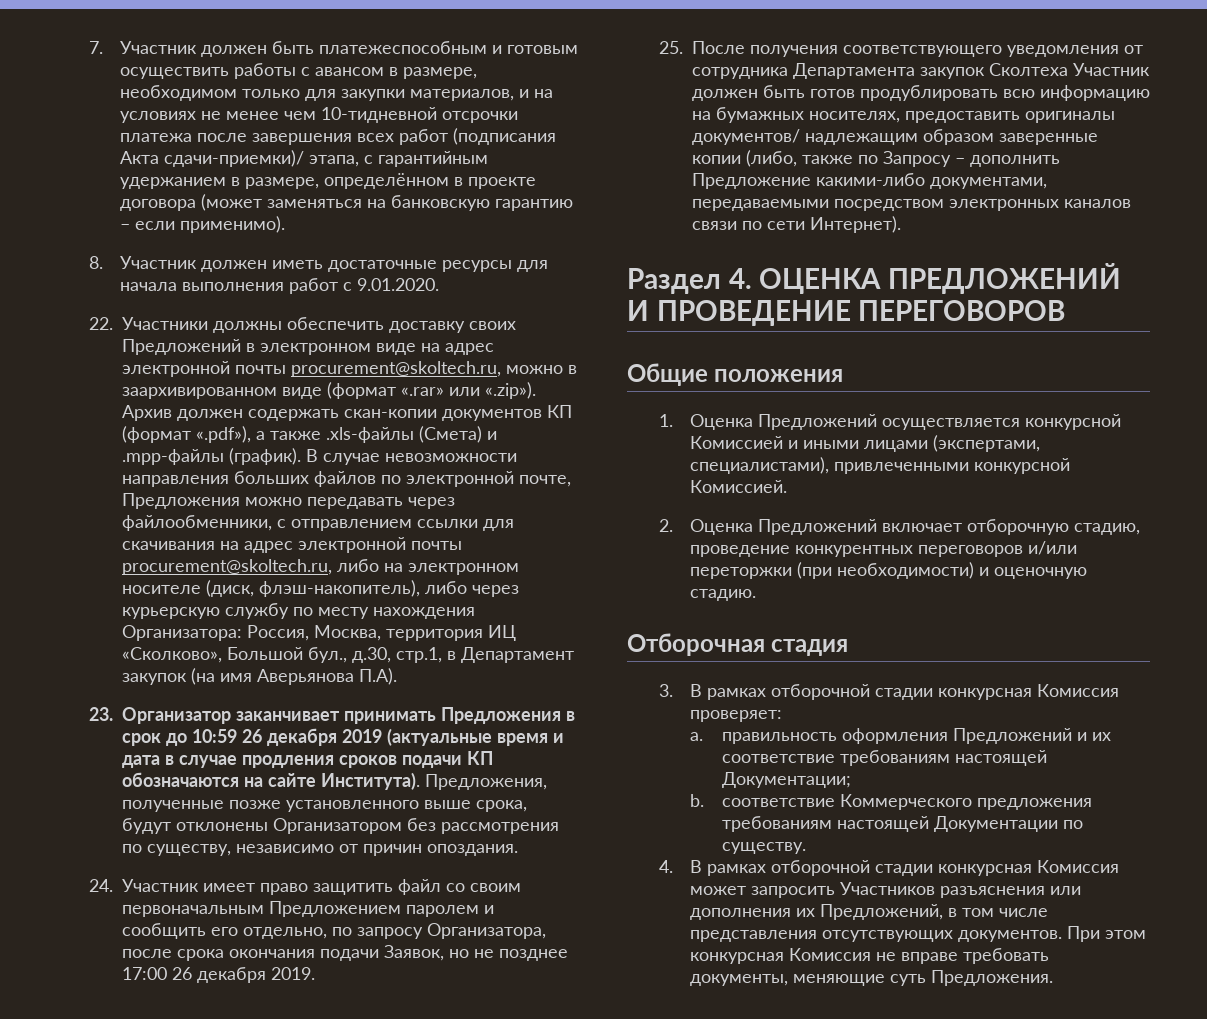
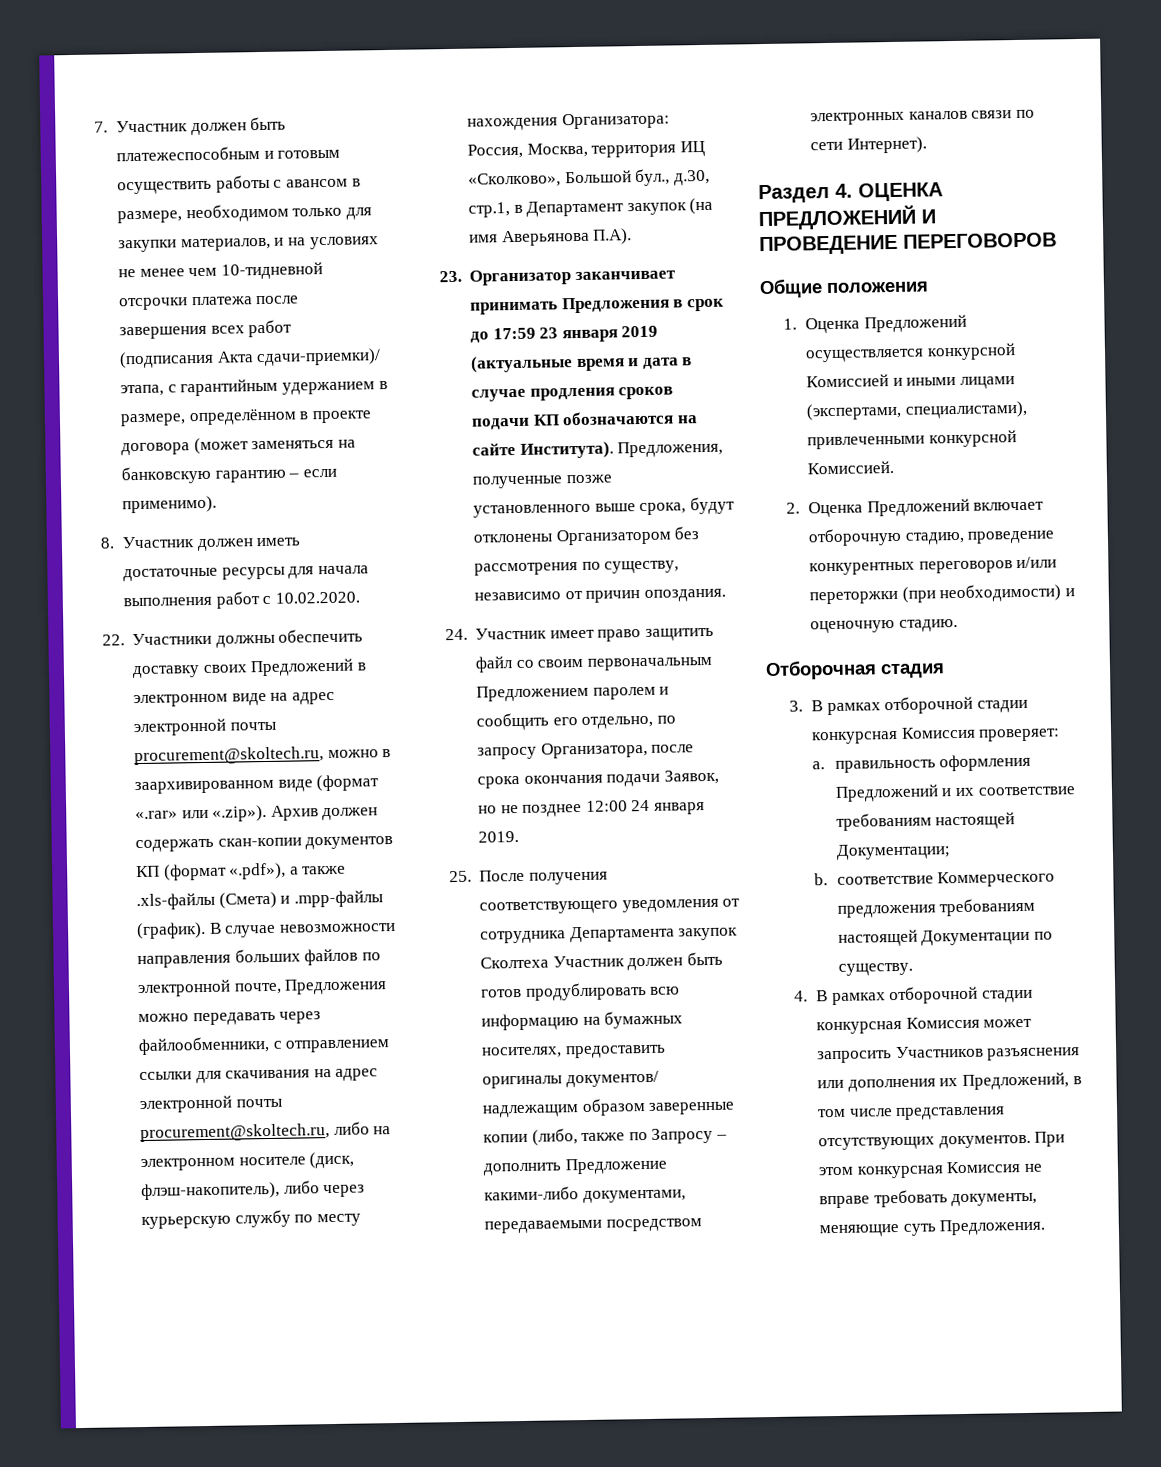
- 8. Участник должен иметь достаточные ресурсы для начала выполнения работ с 9.01.2020.
+ 8. Участник должен иметь достаточные ресурсы для начала выполнения работ с 10.02.2020.
- 23. Организатор заканчивает принимать Предложения в срок до 10:59 26 декабря 2019 (актуальные время и дата в случае продления сроков подачи КП обозначаются на сайте Института).
+ 23. Организатор заканчивает принимать Предложения в срок до 17:59 23 января 2019 (актуальные время и дата в случае продления сроков подачи КП обозначаются на сайте Института).
- 24. Участник имеет право защитить файл со своим первоначальным Предложением паролем и сообщить его отдельно, по запросу Организатора, после срока окончания подачи Заявок, но не позднее 17:00 26 декабря 2019.
+ 24. Участник имеет право защитить файл со своим первоначальным Предложением паролем и сообщить его отдельно, по запросу Организатора, после срока окончания подачи Заявок, но не позднее 12:00 24 января 2019.

